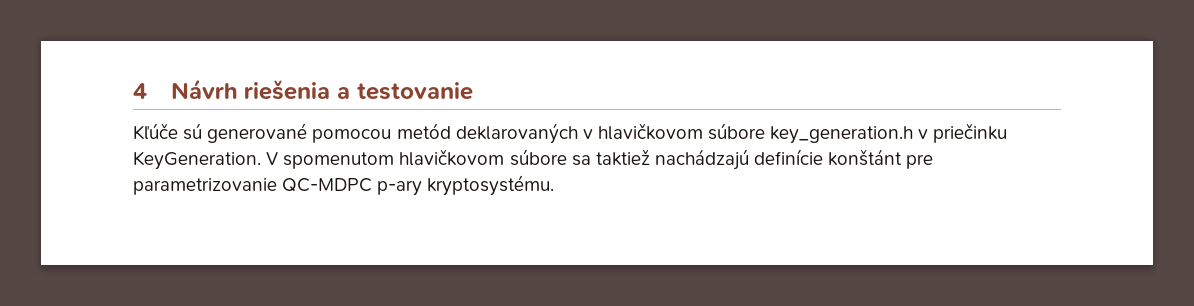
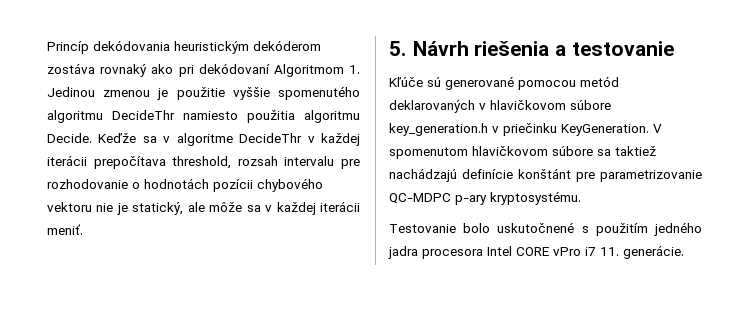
- 4 Návrh riešenia a testovanie
+ Princíp dekódovania heuristickým dekóderom zostáva rovnaký ako pri dekódovaní Algoritmom 1. Jedinou zmenou je použitie vyššie spomenutého algoritmu DecideThr namiesto použitia algoritmu Decide. Keďže sa v algoritme DecideThr v každej iterácii prepočítava threshold, rozsah intervalu pre rozhodovanie o hodnotách pozícii chybového vektoru nie je statický, ale môže sa v každej iterácii meniť.
+ 5. Návrh riešenia a testovanie
+ Testovanie bolo uskutočnené s použitím jedného jadra procesora Intel CORE vPro i7 11. generácie.

